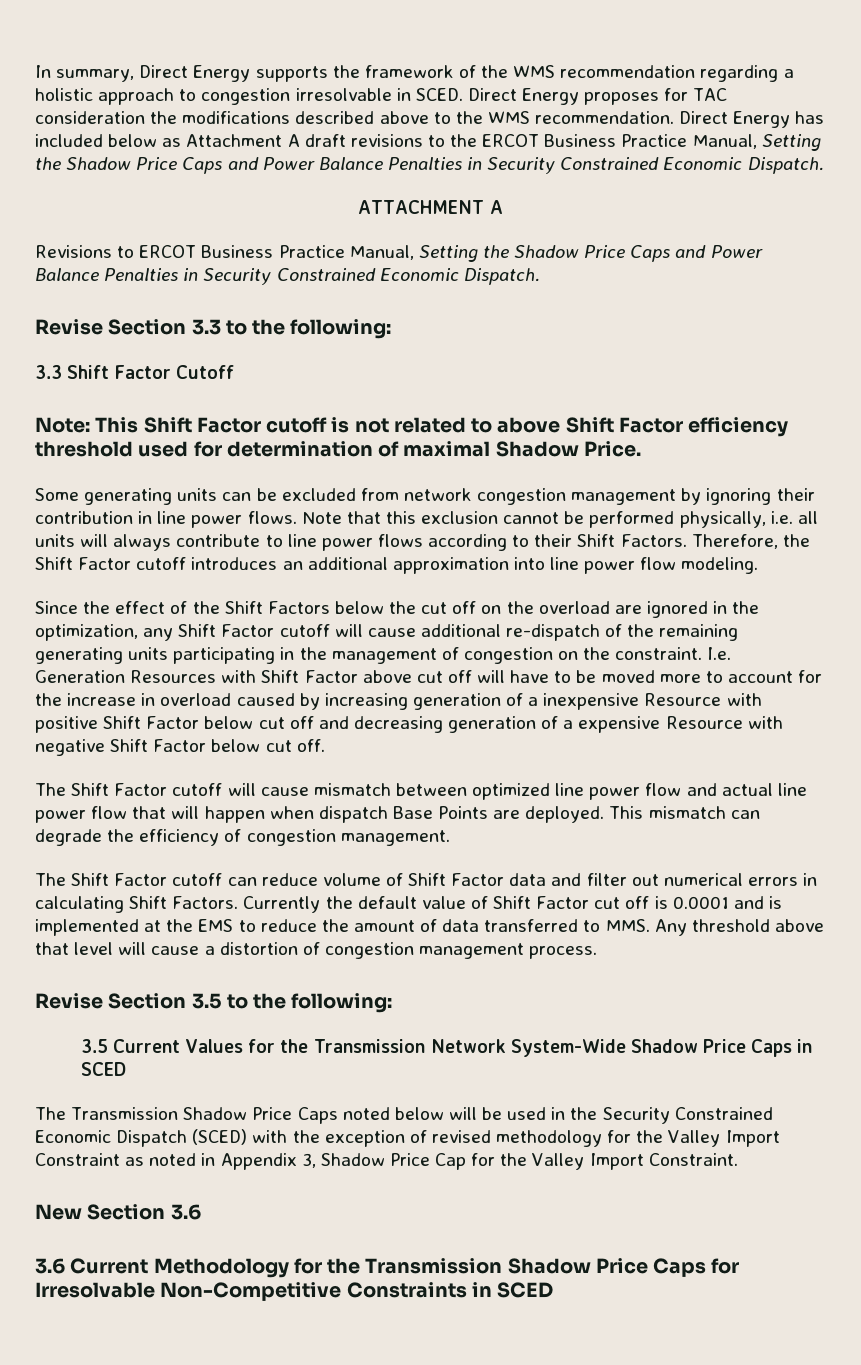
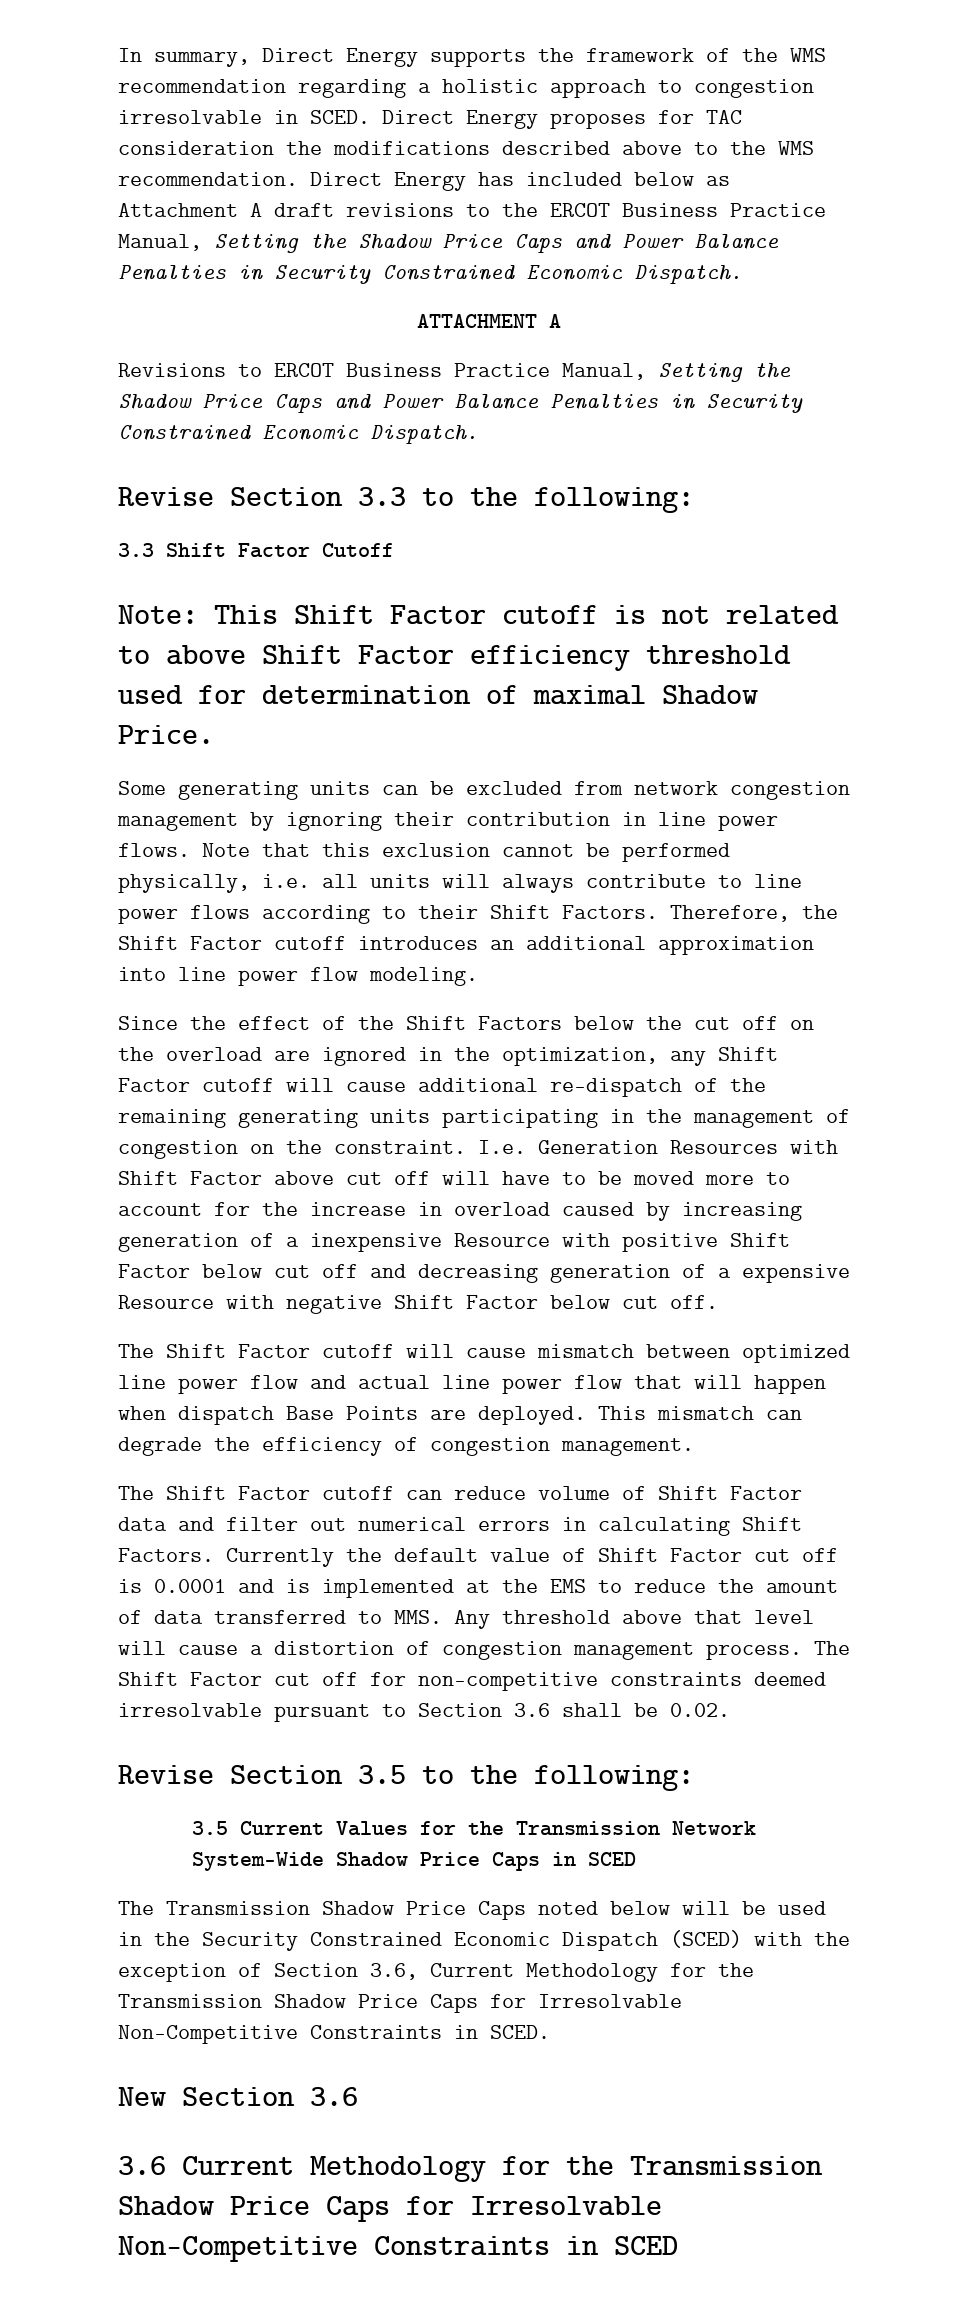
+ The Shift Factor cut off for non-competitive constraints deemed irresolvable pursuant to Section 3.6 shall be 0.02.
- The Transmission Shadow Price Caps noted below will be used in the Security Constrained Economic Dispatch (SCED) with the exception of revised methodology for the Valley Import Constraint as noted in Appendix 3, Shadow Price Cap for the Valley Import Constraint.
+ The Transmission Shadow Price Caps noted below will be used in the Security Constrained Economic Dispatch (SCED) with the exception of Section 3.6, Current Methodology for the Transmission Shadow Price Caps for Irresolvable Non-Competitive Constraints in SCED.

